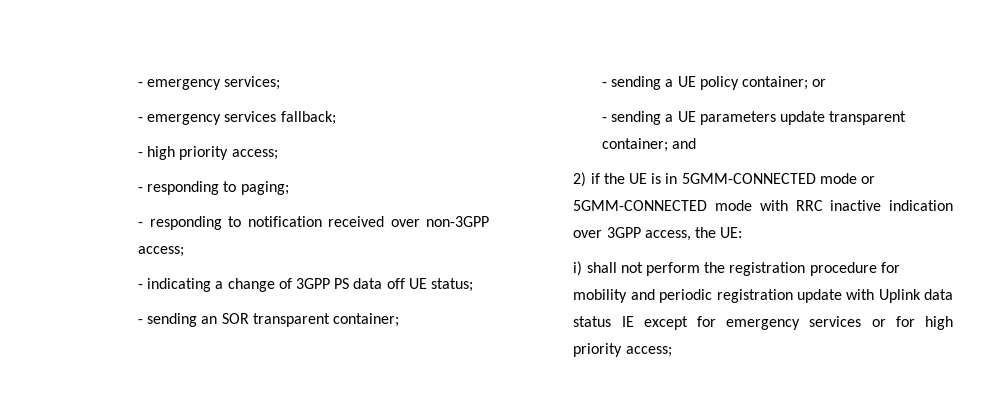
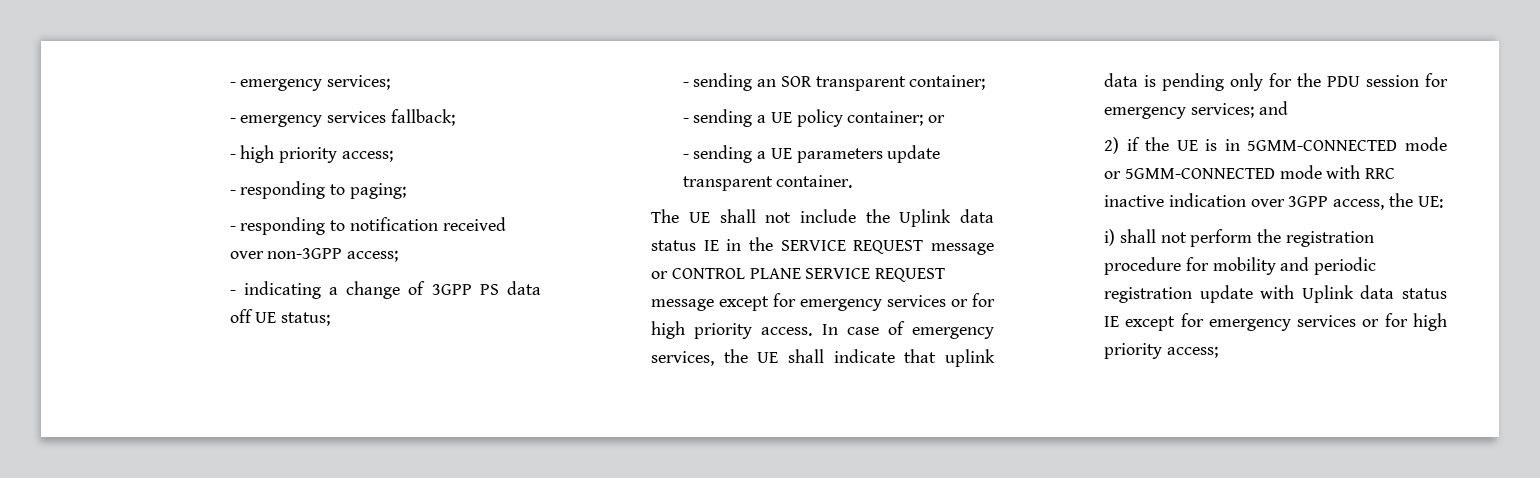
- - sending a UE parameters update transparent container; and
+ - sending a UE parameters update transparent container.
+ The UE shall not include the Uplink data status IE in the SERVICE REQUEST message or CONTROL PLANE SERVICE REQUEST message except for emergency services or for high priority access. In case of emergency services, the UE shall indicate that uplink data is pending only for the PDU session for emergency services; and

